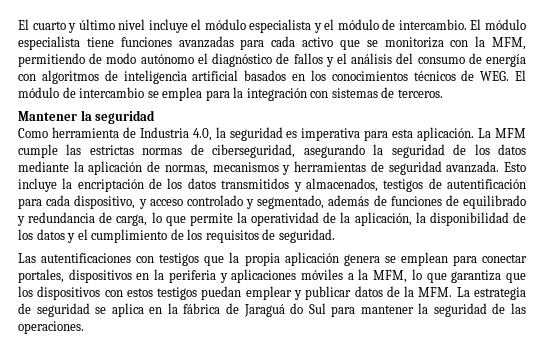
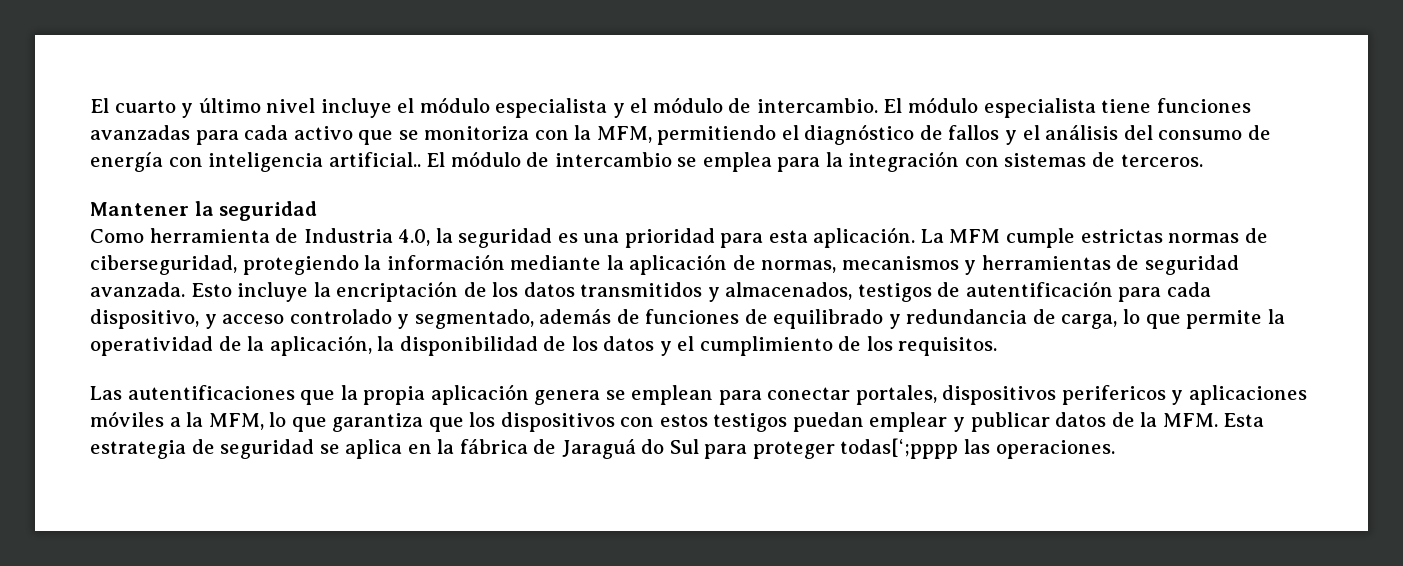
- El módulo especialista tiene funciones avanzadas para cada activo que se monitoriza con la MFM, permitiendo de modo autónomo el diagnóstico de fallos y el análisis del consumo de energía con algoritmos de inteligencia artificial basados en los conocimientos técnicos de WEG. El módulo de intercambio se emplea para la integración con sistemas de terceros.
+ El módulo especialista tiene funciones avanzadas para cada activo que se monitoriza con la MFM, permitiendo el diagnóstico de fallos y el análisis del consumo de energía con inteligencia artificial.. El módulo de intercambio se emplea para la integración con sistemas de terceros.
- Como herramienta de Industria 4.0, la seguridad es imperativa para esta aplicación.
+ Como herramienta de Industria 4.0, la seguridad es una prioridad para esta aplicación.
- La MFM cumple las estrictas normas de ciberseguridad, asegurando la seguridad de los datos mediante la aplicación de normas, mecanismos y herramientas de seguridad avanzada.
+ La MFM cumple estrictas normas de ciberseguridad, protegiendo la información mediante la aplicación de normas, mecanismos y herramientas de seguridad avanzada.
- Esto incluye la encriptación de los datos transmitidos y almacenados, testigos de autentificación para cada dispositivo, y acceso controlado y segmentado, además de funciones de equilibrado y redundancia de carga, lo que permite la operatividad de la aplicación, la disponibilidad de los datos y el cumplimiento de los requisitos de seguridad.
+ Esto incluye la encriptación de los datos transmitidos y almacenados, testigos de autentificación para cada dispositivo, y acceso controlado y segmentado, además de funciones de equilibrado y redundancia de carga, lo que permite la operatividad de la aplicación, la disponibilidad de los datos y el cumplimiento de los requisitos.
- Las autentificaciones con testigos que la propia aplicación genera se emplean para conectar portales, dispositivos en la periferia y aplicaciones móviles a la MFM, lo que garantiza que los dispositivos con estos testigos puedan emplear y publicar datos de la MFM. La estrategia de seguridad se aplica en la fábrica de Jaraguá do Sul para mantener la seguridad de las operaciones.
+ Las autentificaciones que la propia aplicación genera se emplean para conectar portales, dispositivos perifericos y aplicaciones móviles a la MFM, lo que garantiza que los dispositivos con estos testigos puedan emplear y publicar datos de la MFM. Esta estrategia de seguridad se aplica en la fábrica de Jaraguá do Sul para proteger todas[‘;pppp las operaciones.

